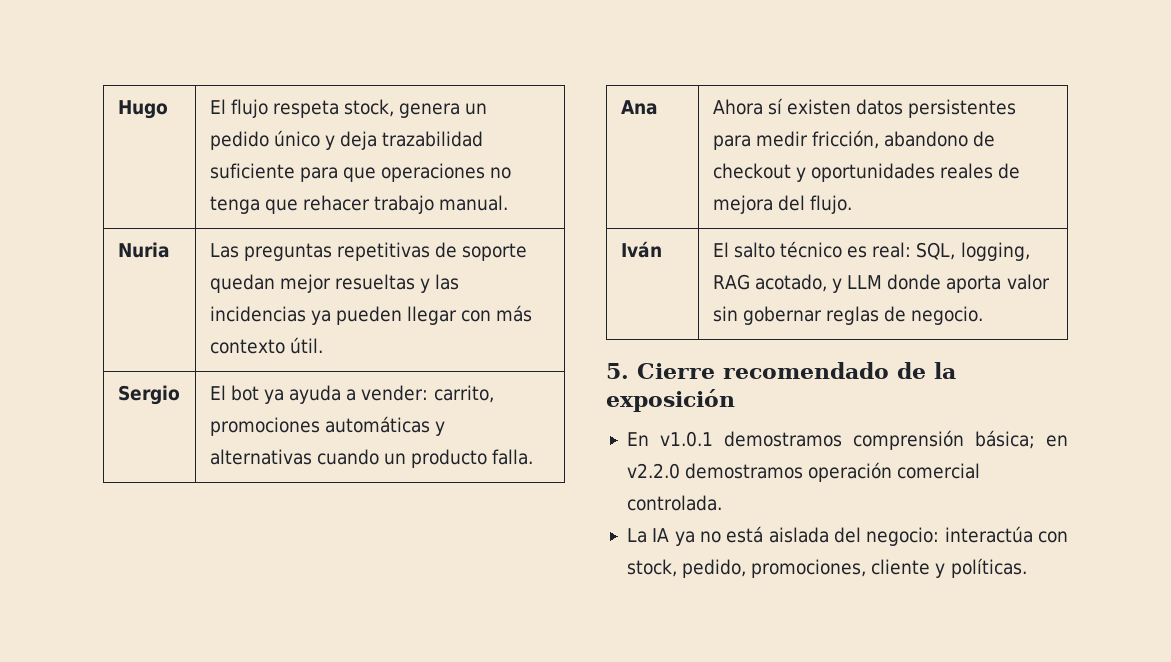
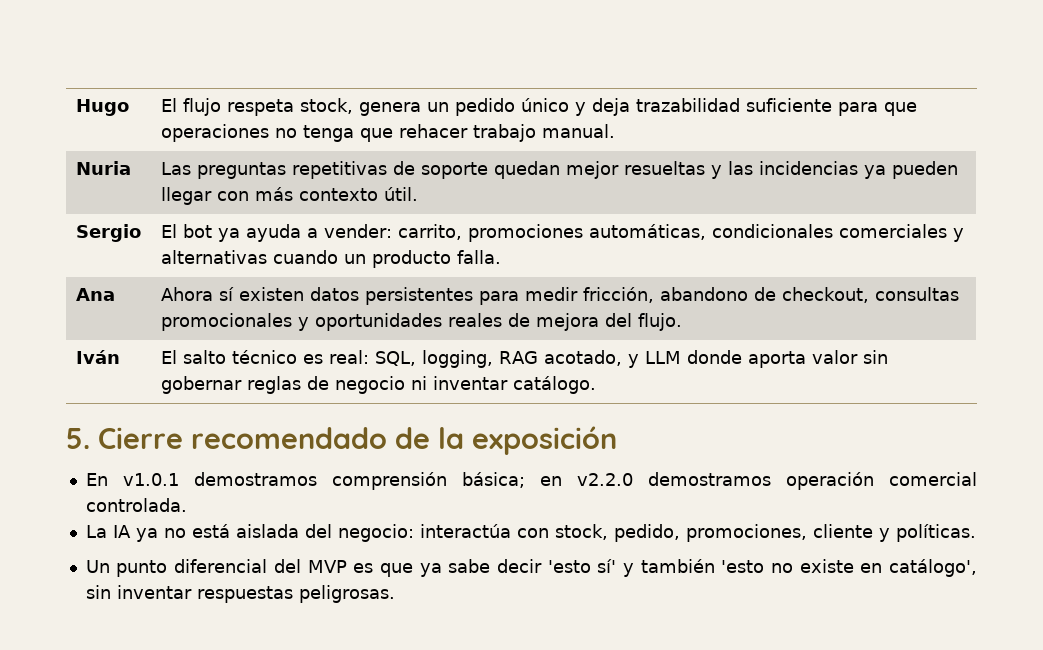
- Sergio | El bot ya ayuda a vender: carrito, promociones automáticas y alternativas cuando un producto falla.
+ Sergio | El bot ya ayuda a vender: carrito, promociones automáticas, condicionales comerciales y alternativas cuando un producto falla.
- Ana | Ahora sí existen datos persistentes para medir fricción, abandono de checkout y oportunidades reales de mejora del flujo.
+ Ana | Ahora sí existen datos persistentes para medir fricción, abandono de checkout, consultas promocionales y oportunidades reales de mejora del flujo.
- Iván | El salto técnico es real: SQL, logging, RAG acotado, y LLM donde aporta valor sin gobernar reglas de negocio.
+ Iván | El salto técnico es real: SQL, logging, RAG acotado, y LLM donde aporta valor sin gobernar reglas de negocio ni inventar catálogo.
+ Un punto diferencial del MVP es que ya sabe decir 'esto sí' y también 'esto no existe en catálogo', sin inventar respuestas peligrosas.

